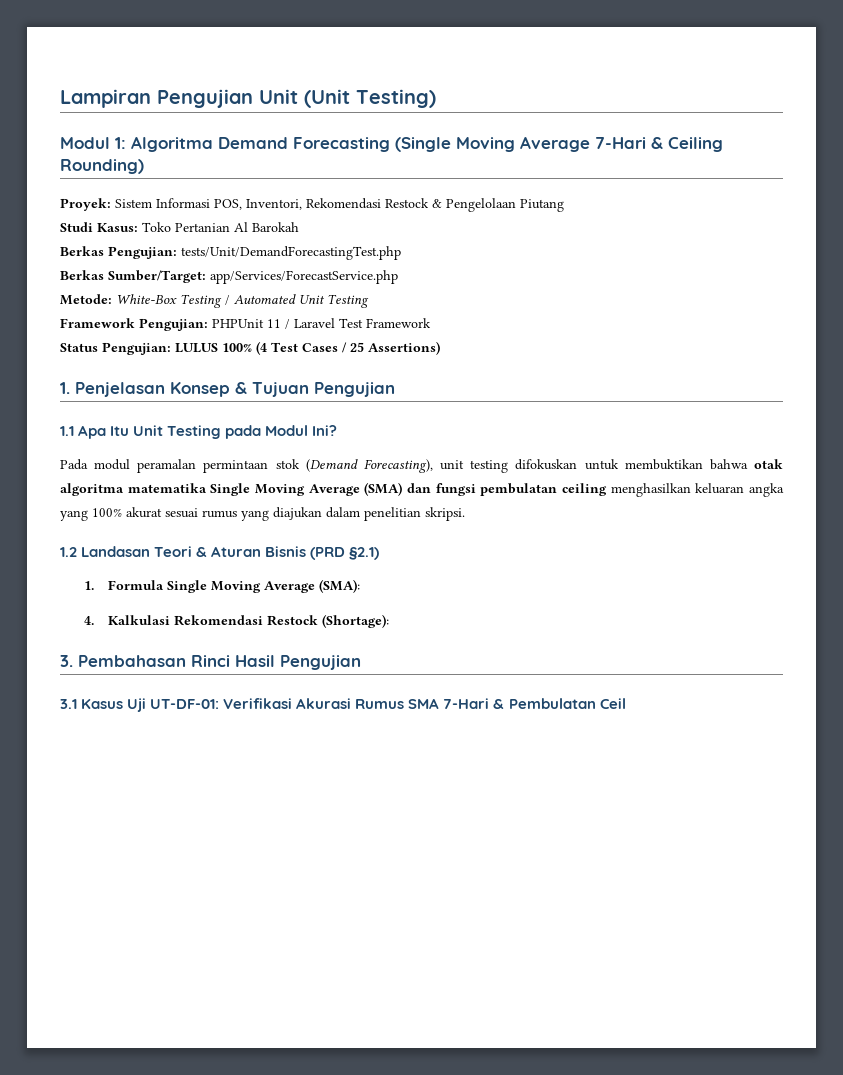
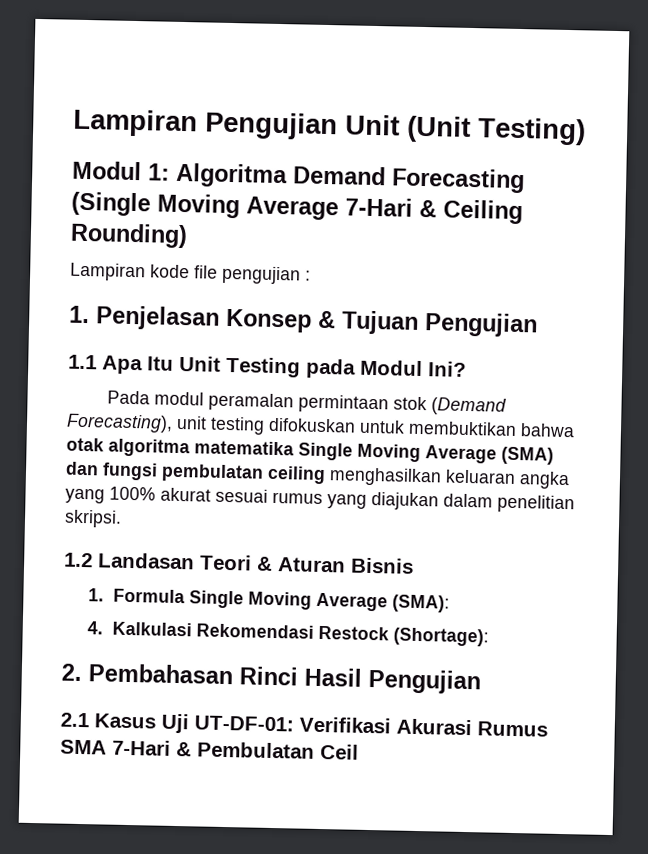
- Proyek: Sistem Informasi POS, Inventori, Rekomendasi Restock & Pengelolaan Piutang
- Studi Kasus: Toko Pertanian Al Barokah
- Berkas Pengujian: tests/Unit/DemandForecastingTest.php
- Berkas Sumber/Target: app/Services/ForecastService.php
- Metode: White-Box Testing / Automated Unit Testing
- Framework Pengujian: PHPUnit 11 / Laravel Test Framework
- Status Pengujian: LULUS 100% (4 Test Cases / 25 Assertions)
+ Lampiran kode file pengujian :
- 1.2 Landasan Teori & Aturan Bisnis (PRD §2.1)
+ 1.2 Landasan Teori & Aturan Bisnis
- 3. Pembahasan Rinci Hasil Pengujian
+ 2. Pembahasan Rinci Hasil Pengujian
- 3.1 Kasus Uji UT-DF-01: Verifikasi Akurasi Rumus SMA 7-Hari & Pembulatan Ceil
+ 2.1 Kasus Uji UT-DF-01: Verifikasi Akurasi Rumus SMA 7-Hari & Pembulatan Ceil

